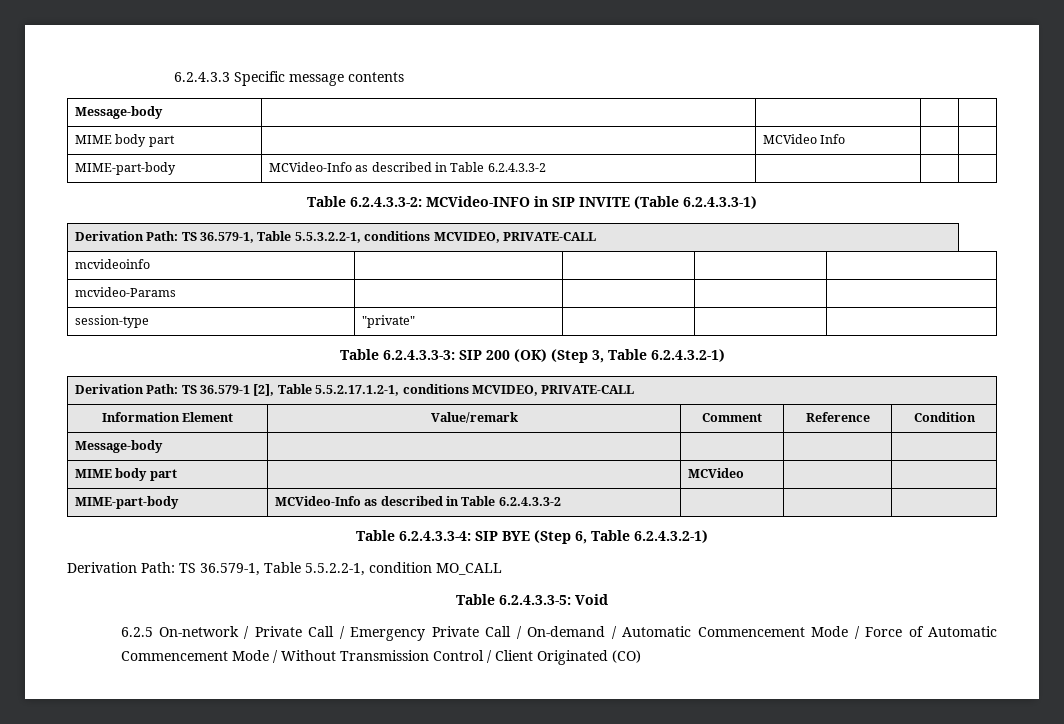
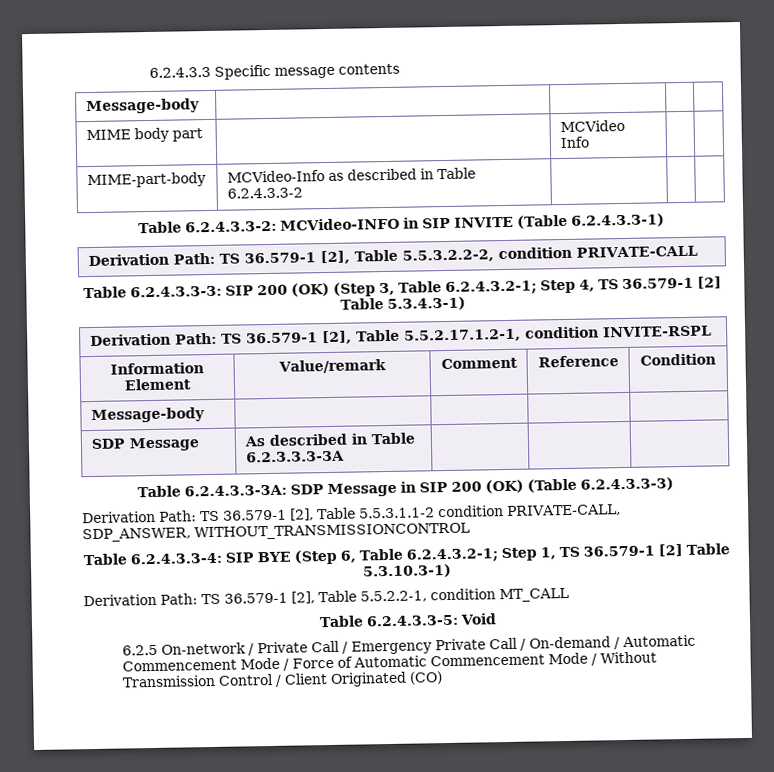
- Derivation Path: TS 36.579-1, Table 5.5.3.2.2-1, conditions MCVIDEO, PRIVATE-CALL
- mcvideoinfo | | | |
- mcvideo-Params | | | |
- session-type | "private" | | |
+ Derivation Path: TS 36.579-1 [2], Table 5.5.3.2.2-2, condition PRIVATE-CALL
- Table 6.2.4.3.3-3: SIP 200 (OK) (Step 3, Table 6.2.4.3.2-1)
+ Table 6.2.4.3.3-3: SIP 200 (OK) (Step 3, Table 6.2.4.3.2-1; Step 4, TS 36.579-1 [2] Table 5.3.4.3-1)
- Derivation Path: TS 36.579-1 [2], Table 5.5.2.17.1.2-1, conditions MCVIDEO, PRIVATE-CALL
+ Derivation Path: TS 36.579-1 [2], Table 5.5.2.17.1.2-1, condition INVITE-RSPL
- MIME body part | | MCVideo | |
- MIME-part-body | MCVideo-Info as described in Table 6.2.4.3.3-2 | | |
+ SDP Message | As described in Table 6.2.3.3.3-3A | | |
+ Table 6.2.4.3.3-3A: SDP Message in SIP 200 (OK) (Table 6.2.4.3.3-3)
+ Derivation Path: TS 36.579-1 [2], Table 5.5.3.1.1-2 condition PRIVATE-CALL, SDP_ANSWER, WITHOUT_TRANSMISSIONCONTROL
- Table 6.2.4.3.3-4: SIP BYE (Step 6, Table 6.2.4.3.2-1)
- Derivation Path: TS 36.579-1, Table 5.5.2.2-1, condition MO_CALL
+ Table 6.2.4.3.3-4: SIP BYE (Step 6, Table 6.2.4.3.2-1; Step 1, TS 36.579-1 [2] Table 5.3.10.3-1)
+ Derivation Path: TS 36.579-1 [2], Table 5.5.2.2-1, condition MT_CALL

